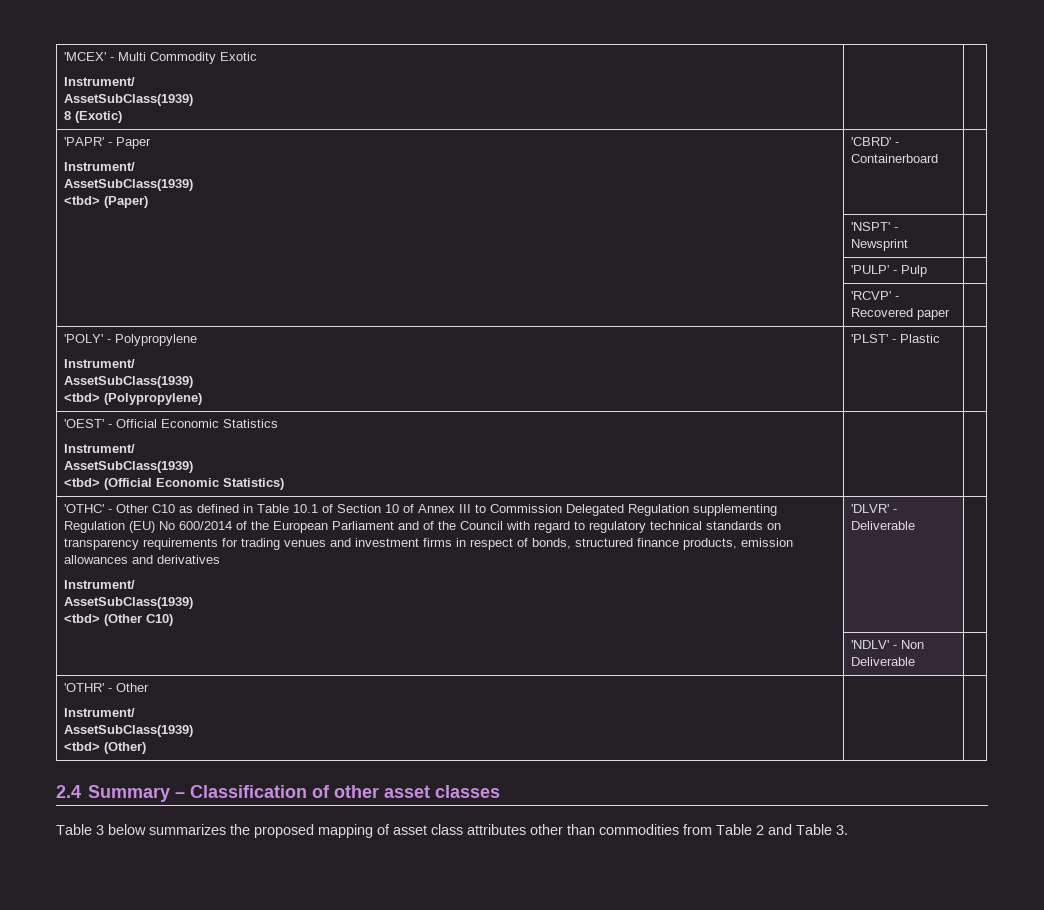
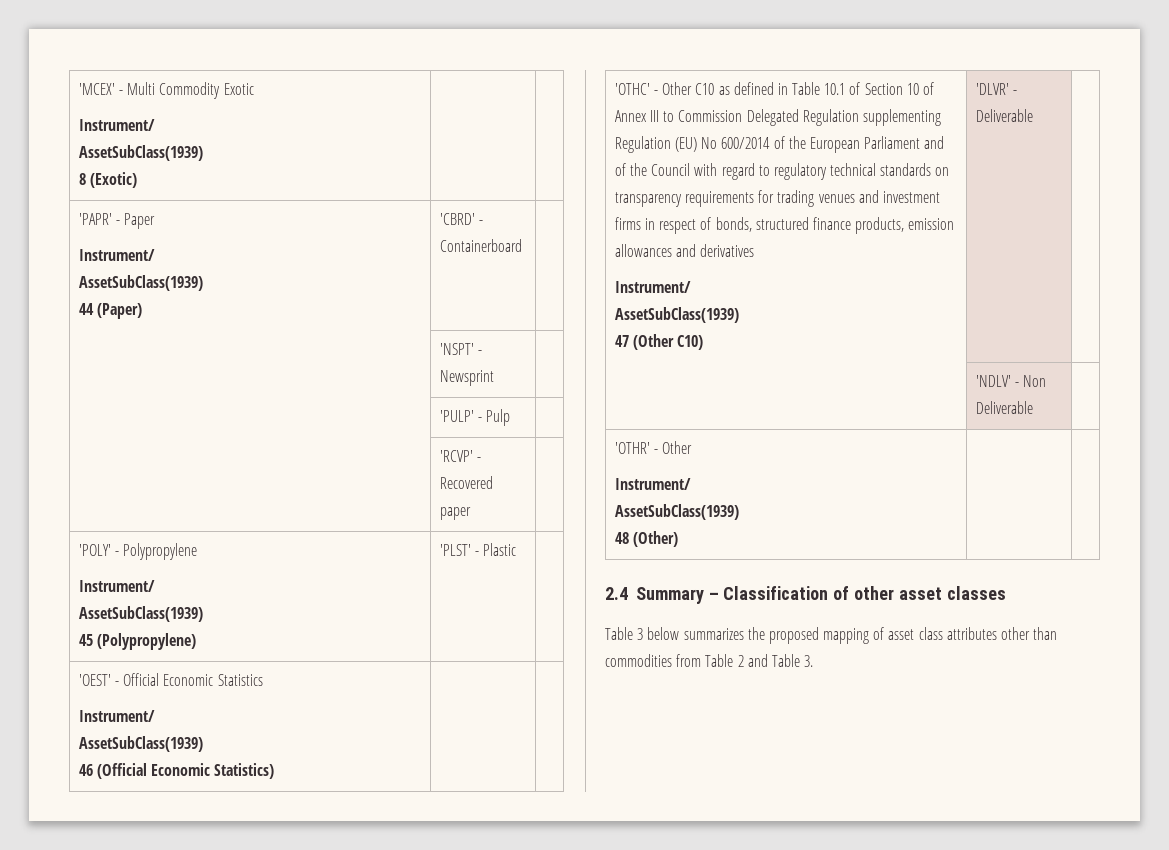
  'PAPR' - Paper
  Instrument/
  AssetSubClass(1939)
- <tbd> (Paper) | 'CBRD' - Containerboard |
+ 44 (Paper) | 'CBRD' - Containerboard |
  'POLY' - Polypropylene
  Instrument/
  AssetSubClass(1939)
- <tbd> (Polypropylene) | 'PLST' - Plastic |
+ 45 (Polypropylene) | 'PLST' - Plastic |
  'OEST' - Official Economic Statistics
  Instrument/
  AssetSubClass(1939)
- <tbd> (Official Economic Statistics) | |
+ 46 (Official Economic Statistics) | |
- <tbd> (Other C10)
+ 47 (Other C10)
  'OTHR' - Other
  Instrument/
  AssetSubClass(1939)
- <tbd> (Other) | |
+ 48 (Other) | |

